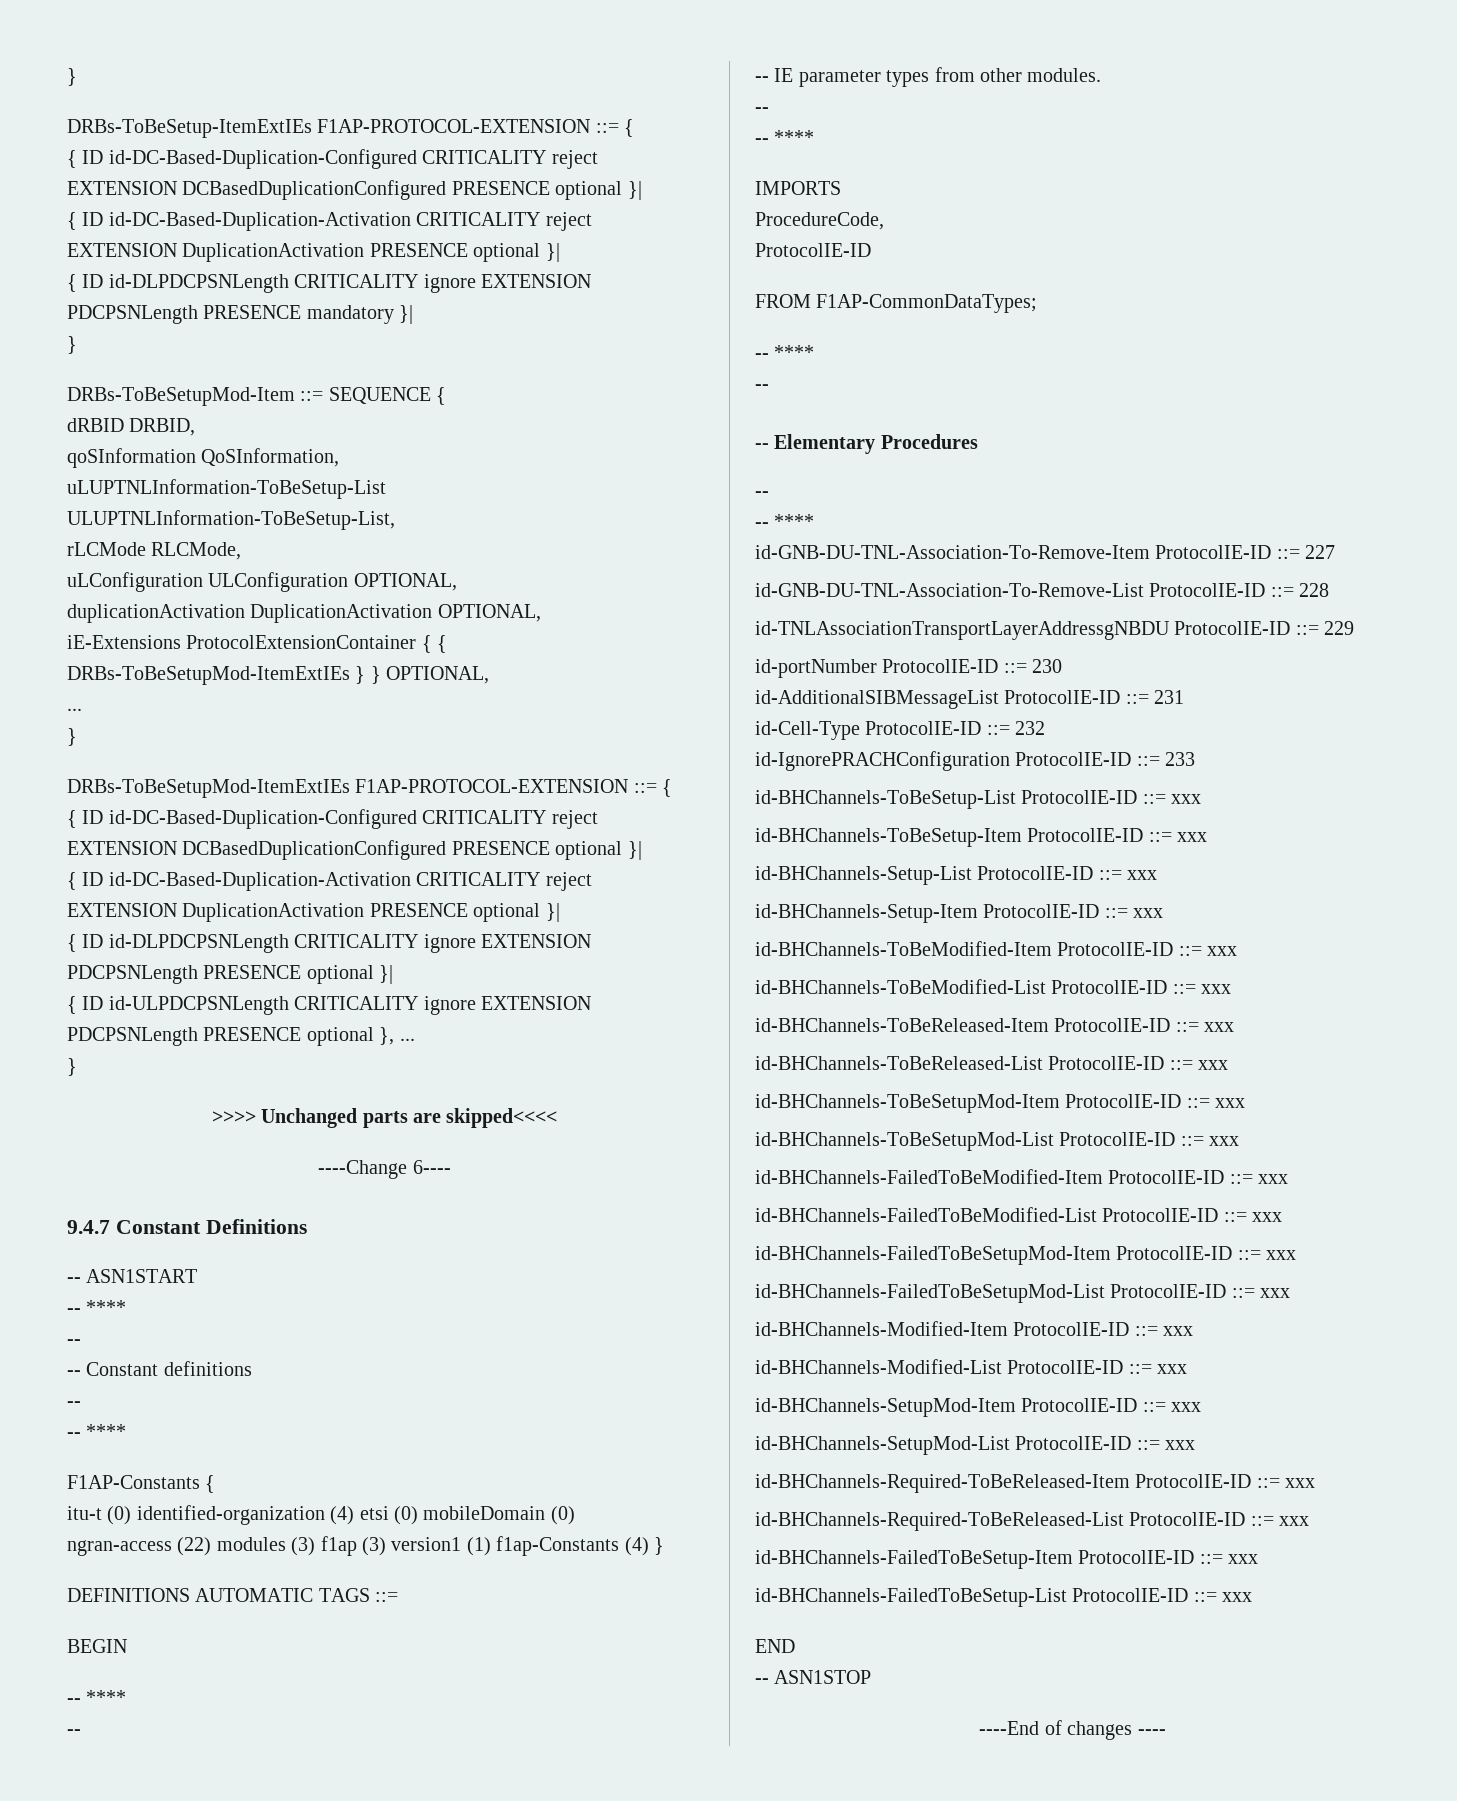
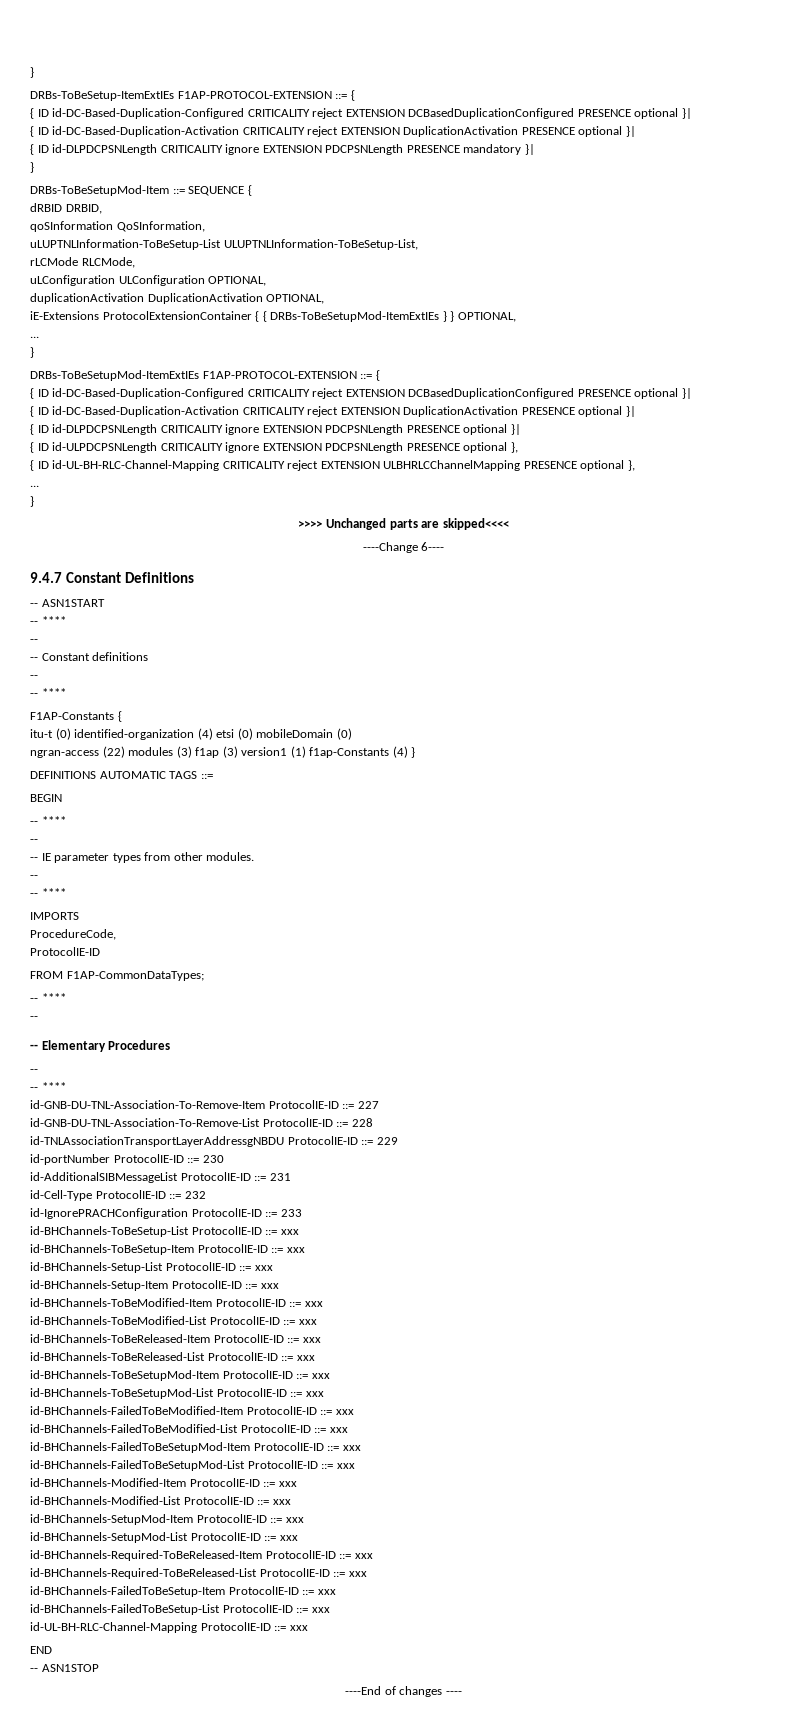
- { ID id-ULPDCPSNLength CRITICALITY ignore EXTENSION PDCPSNLength PRESENCE optional }, ...
+ { ID id-ULPDCPSNLength CRITICALITY ignore EXTENSION PDCPSNLength PRESENCE optional },
+ { ID id-UL-BH-RLC-Channel-Mapping CRITICALITY reject EXTENSION ULBHRLCChannelMapping PRESENCE optional },
+ ...
+ id-UL-BH-RLC-Channel-Mapping ProtocolIE-ID ::= xxx

